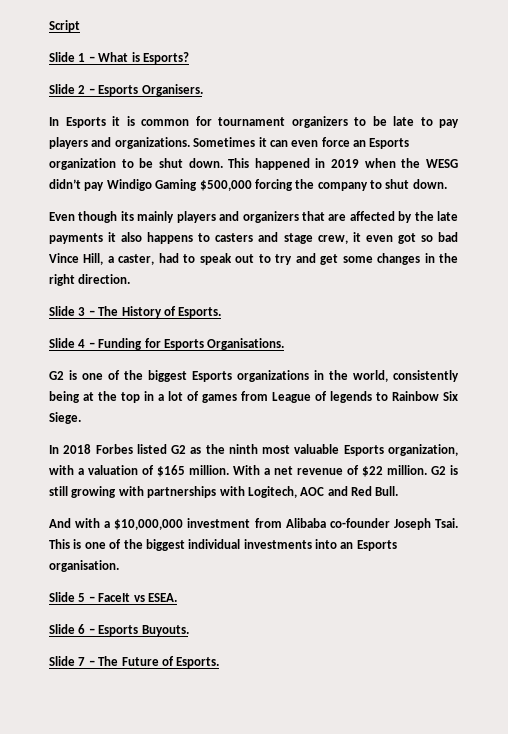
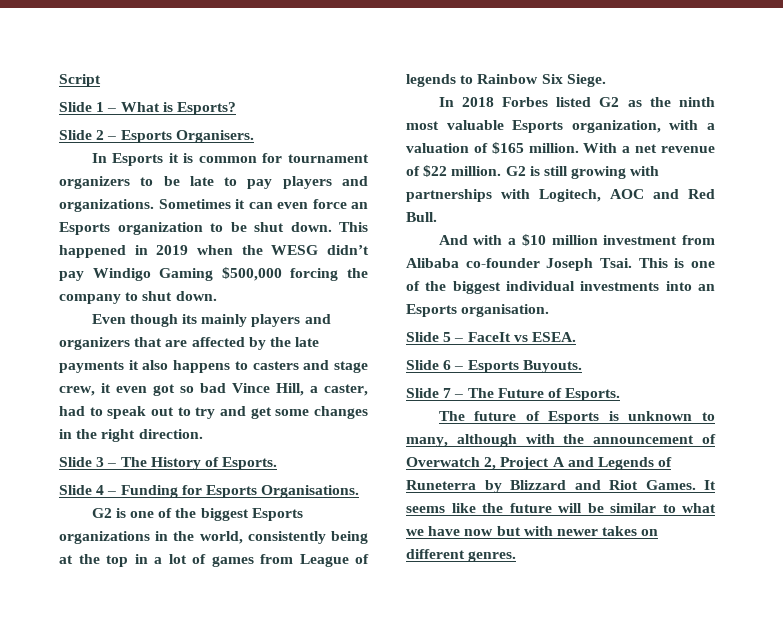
- And with a $10,000,000 investment from Alibaba co-founder Joseph Tsai.
+ And with a $10 million investment from Alibaba co-founder Joseph Tsai.
+ The future of Esports is unknown to many, although with the announcement of Overwatch 2, Project A and Legends of Runeterra by Blizzard and Riot Games. It seems like the future will be similar to what we have now but with newer takes on different genres.

